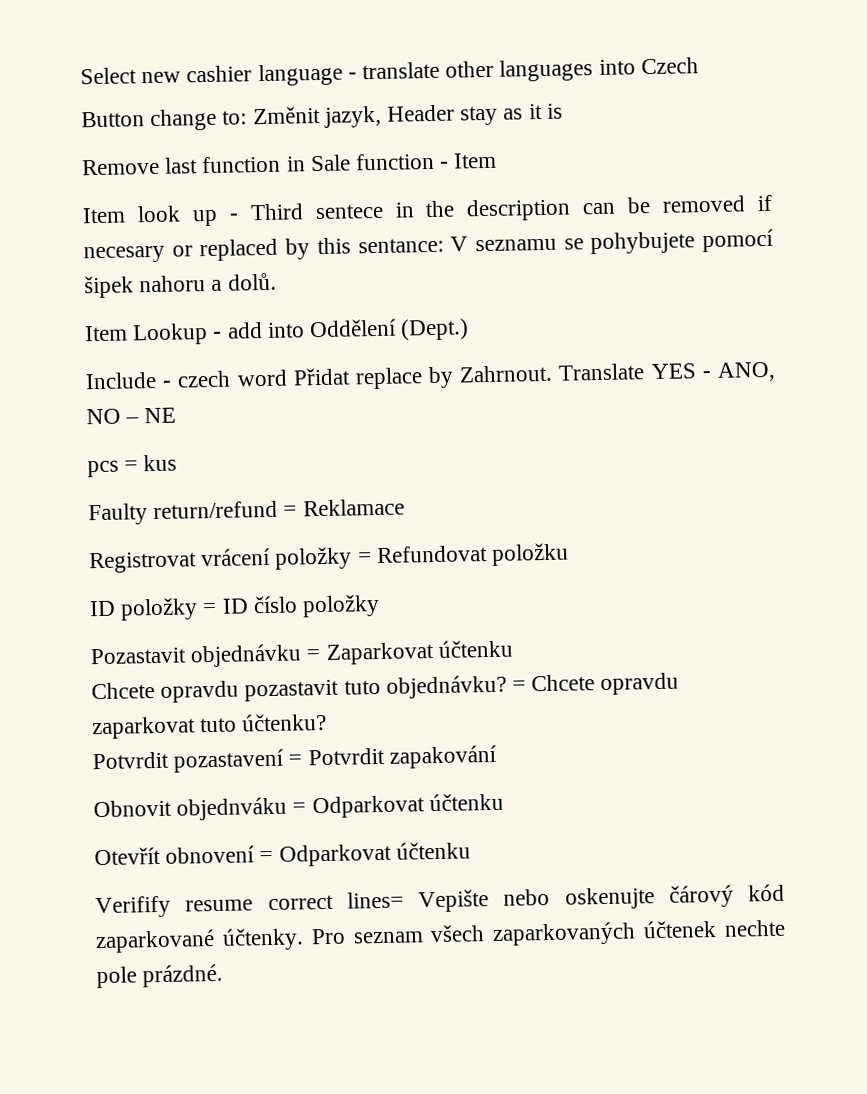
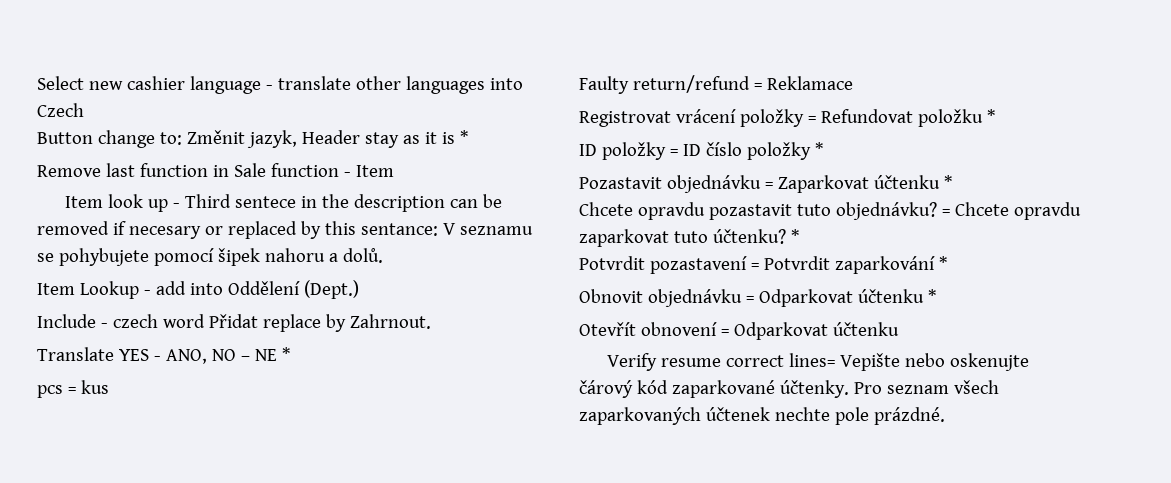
- Button change to: Změnit jazyk, Header stay as it is
+ Button change to: Změnit jazyk, Header stay as it is *
- Include - czech word Přidat replace by Zahrnout. Translate YES - ANO, NO – NE
+ Include - czech word Přidat replace by Zahrnout.
+ Translate YES - ANO, NO – NE *
- Registrovat vrácení položky = Refundovat položku
+ Registrovat vrácení položky = Refundovat položku *
- ID položky = ID číslo položky
+ ID položky = ID číslo položky *
- Pozastavit objednávku = Zaparkovat účtenku
+ Pozastavit objednávku = Zaparkovat účtenku *
- = Chcete opravdu zaparkovat tuto účtenku?
+ = Chcete opravdu zaparkovat tuto účtenku? *
- Potvrdit pozastavení = Potvrdit zapakování
+ Potvrdit pozastavení = Potvrdit zaparkování *
- Obnovit objednváku = Odparkovat účtenku
+ Obnovit objednávku = Odparkovat účtenku *
- Verifify resume correct lines= Vepište nebo oskenujte čárový kód zaparkované účtenky.
+ Verify resume correct lines= Vepište nebo oskenujte čárový kód zaparkované účtenky.

